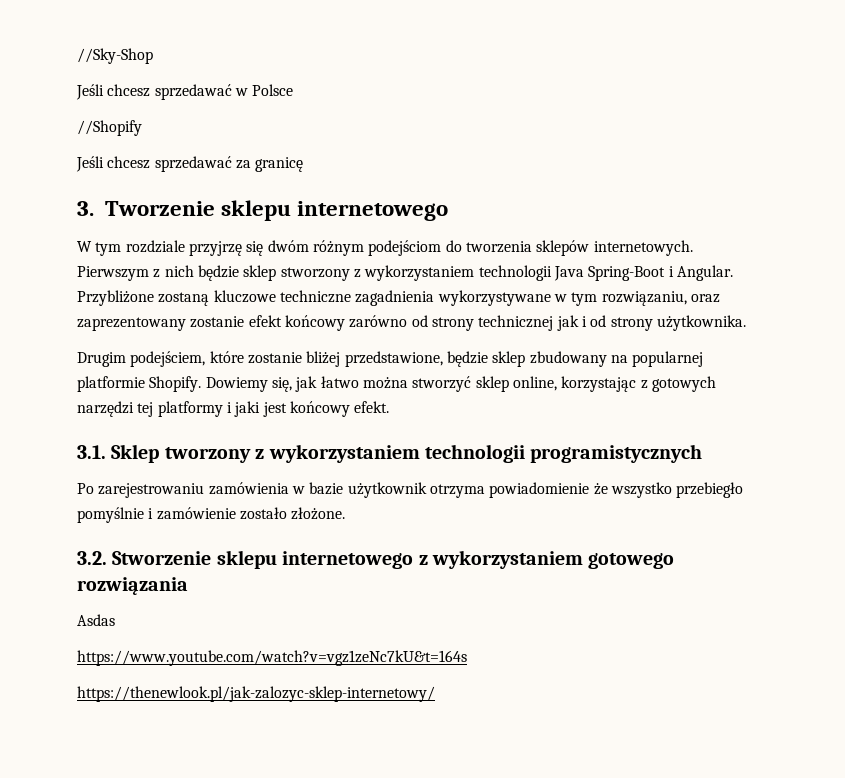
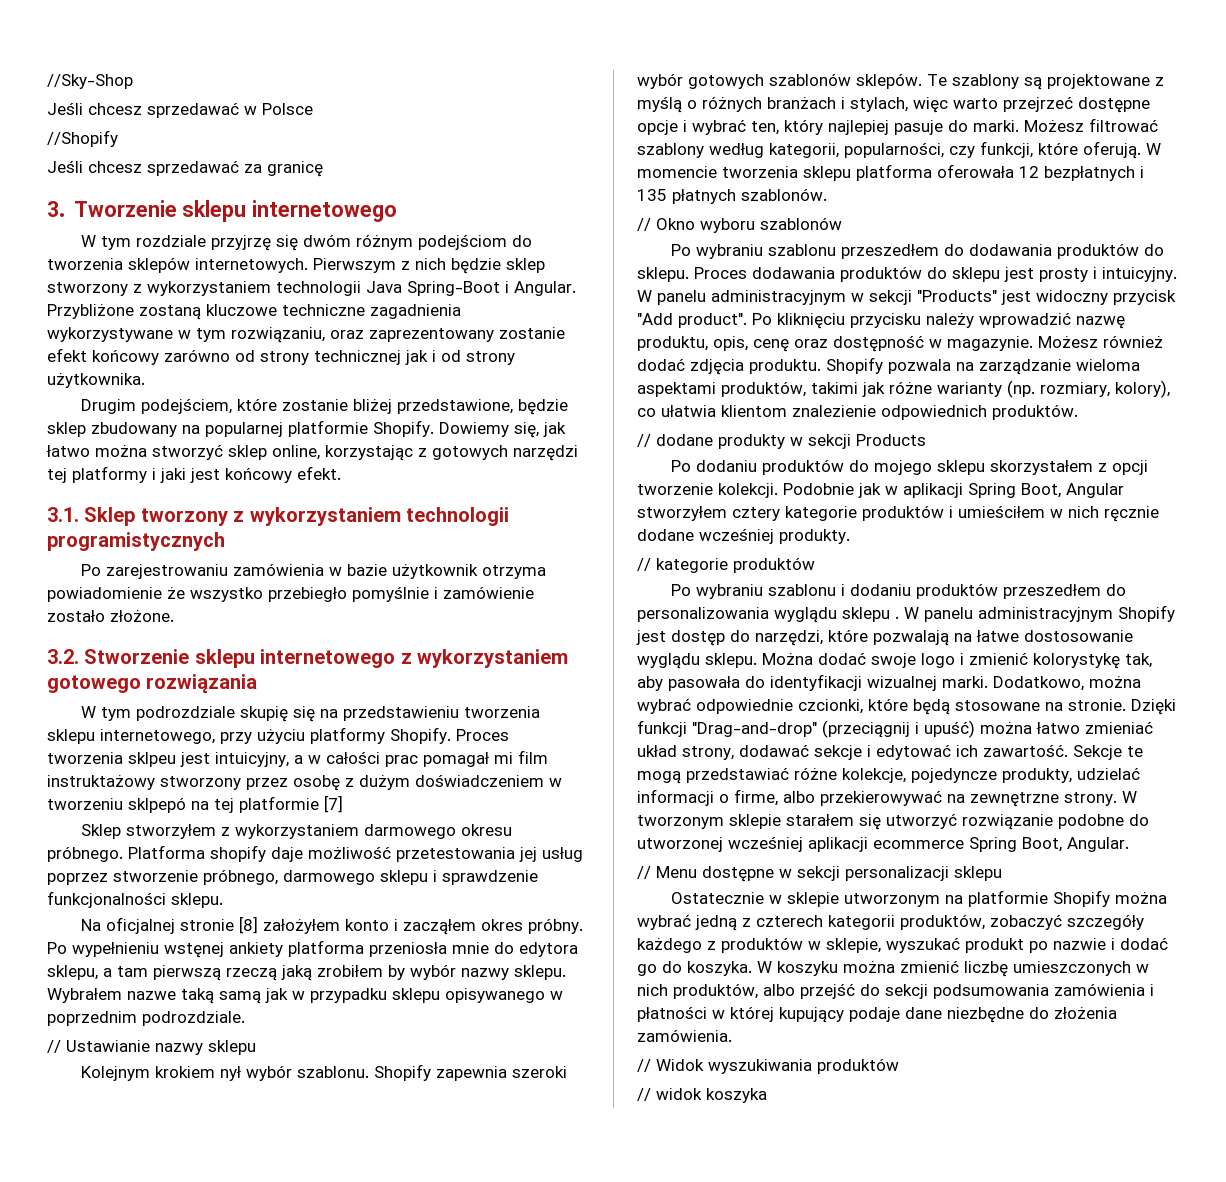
- Asdas
- https://www.youtube.com/watch?v=vgz1zeNc7kU&t=164s
- https://thenewlook.pl/jak-zalozyc-sklep-internetowy/
+ W tym podrozdziale skupię się na przedstawieniu tworzenia sklepu internetowego, przy użyciu platformy Shopify. Proces tworzenia sklpeu jest intuicyjny, a w całości prac pomagał mi film instruktażowy stworzony przez osobę z dużym doświadczeniem w tworzeniu sklpepó na tej platformie [7]
+ Sklep stworzyłem z wykorzystaniem darmowego okresu próbnego. Platforma shopify daje możliwość przetestowania jej usług poprzez stworzenie próbnego, darmowego sklepu i sprawdzenie funkcjonalności sklepu.
+ Na oficjalnej stronie [8] założyłem konto i zacząłem okres próbny. Po wypełnieniu wstęnej ankiety platforma przeniosła mnie do edytora sklepu, a tam pierwszą rzeczą jaką zrobiłem by wybór nazwy sklepu. Wybrałem nazwe taką samą jak w przypadku sklepu opisywanego w poprzednim podrozdziale.
+ // Ustawianie nazwy sklepu
+ Kolejnym krokiem nył wybór szablonu. Shopify zapewnia szeroki wybór gotowych szablonów sklepów. Te szablony są projektowane z myślą o różnych branżach i stylach, więc warto przejrzeć dostępne opcje i wybrać ten, który najlepiej pasuje do marki. Możesz filtrować szablony według kategorii, popularności, czy funkcji, które oferują. W momencie tworzenia sklepu platforma oferowała 12 bezpłatnych i 135 płatnych szablonów.
+ // Okno wyboru szablonów
+ Po wybraniu szablonu przeszedłem do dodawania produktów do sklepu. Proces dodawania produktów do sklepu jest prosty i intuicyjny. W panelu administracyjnym w sekcji "Products" jest widoczny przycisk "Add product". Po kliknięciu przycisku należy wprowadzić nazwę produktu, opis, cenę oraz dostępność w magazynie. Możesz również dodać zdjęcia produktu. Shopify pozwala na zarządzanie wieloma aspektami produktów, takimi jak różne warianty (np. rozmiary, kolory), co ułatwia klientom znalezienie odpowiednich produktów.
+ // dodane produkty w sekcji Products
+ Po dodaniu produktów do mojego sklepu skorzystałem z opcji tworzenie kolekcji. Podobnie jak w aplikacji Spring Boot, Angular stworzyłem cztery kategorie produktów i umieściłem w nich ręcznie dodane wcześniej produkty.
+ // kategorie produktów
+ Po wybraniu szablonu i dodaniu produktów przeszedłem do personalizowania wyglądu sklepu . W panelu administracyjnym Shopify jest dostęp do narzędzi, które pozwalają na łatwe dostosowanie wyglądu sklepu. Można dodać swoje logo i zmienić kolorystykę tak, aby pasowała do identyfikacji wizualnej marki. Dodatkowo, można wybrać odpowiednie czcionki, które będą stosowane na stronie. Dzięki funkcji "Drag-and-drop" (przeciągnij i upuść) można łatwo zmieniać układ strony, dodawać sekcje i edytować ich zawartość. Sekcje te mogą przedstawiać różne kolekcje, pojedyncze produkty, udzielać informacji o firme, albo przekierowywać na zewnętrzne strony. W tworzonym sklepie starałem się utworzyć rozwiązanie podobne do utworzonej wcześniej aplikacji ecommerce Spring Boot, Angular.
+ // Menu dostępne w sekcji personalizacji sklepu
+ Ostatecznie w sklepie utworzonym na platformie Shopify można wybrać jedną z czterech kategorii produktów, zobaczyć szczegóły każdego z produktów w sklepie, wyszukać produkt po nazwie i dodać go do koszyka. W koszyku można zmienić liczbę umieszczonych w nich produktów, albo przejść do sekcji podsumowania zamówienia i płatności w której kupujący podaje dane niezbędne do złożenia zamówienia.
+ // Widok wyszukiwania produktów
+ // widok koszyka

